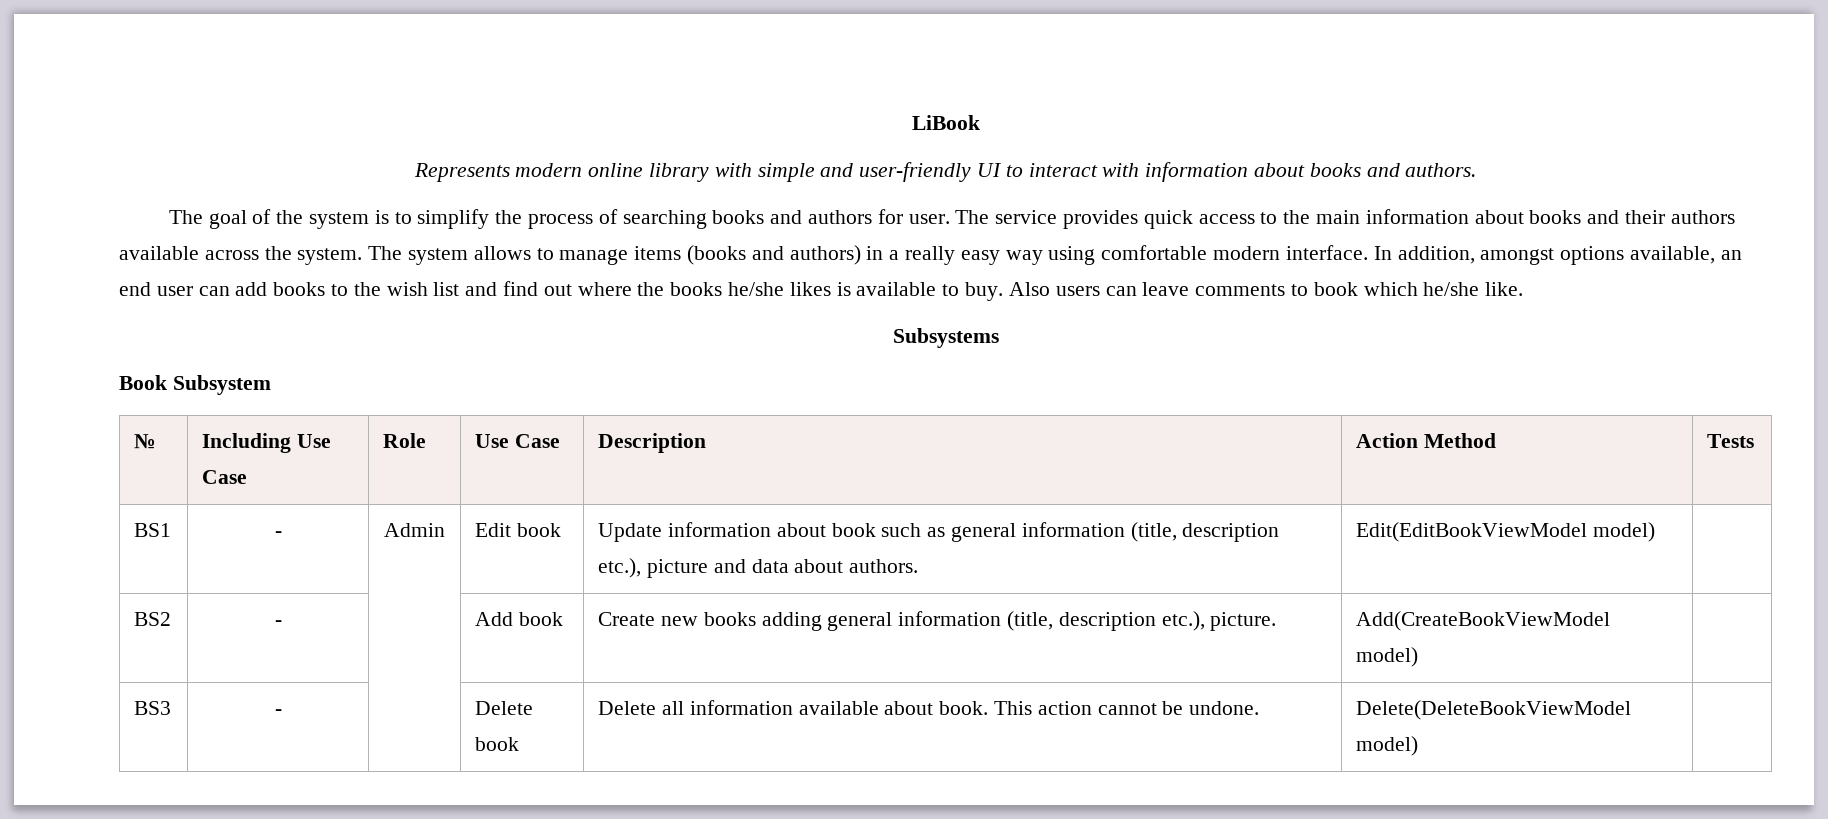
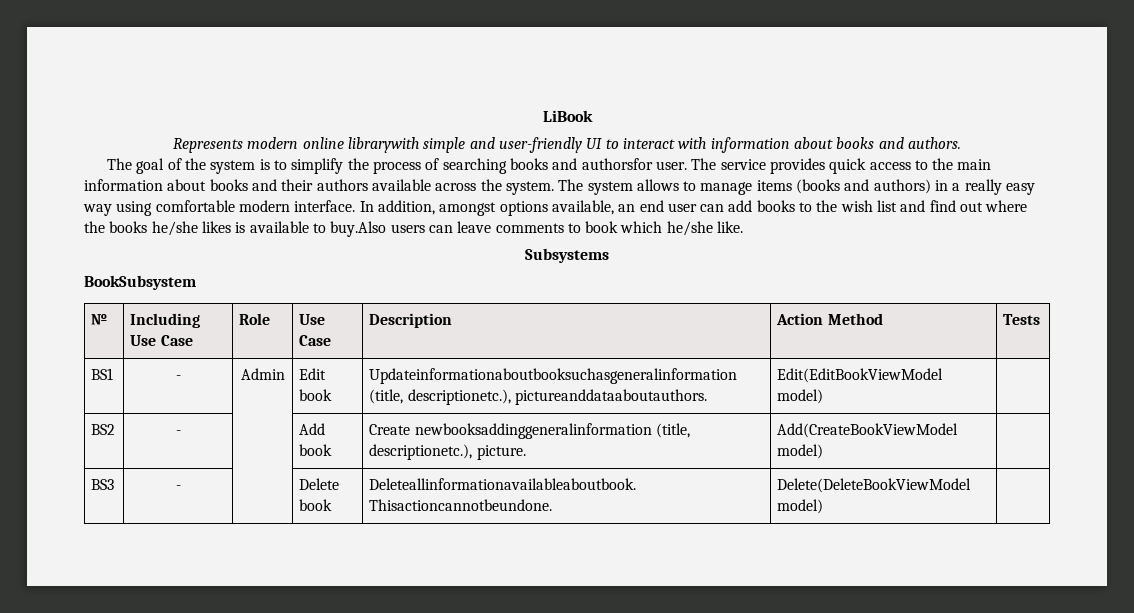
- Represents modern online library with simple and user-friendly UI to interact with information about books and authors.
+ Represents modern online librarywith simple and user-friendly UI to interact with information about books and authors.
- The goal of the system is to simplify the process of searching books and authors for user.
+ The goal of the system is to simplify the process of searching books and authorsfor user.
- In addition, amongst options available, an end user can add books to the wish list and find out where the books he/she likes is available to buy. Also users can leave comments to book which he/she like.
+ In addition, amongst options available, an end user can add books to the wish list and find out where the books he/she likes is available to buy.Also users can leave comments to book which he/she like.
- Book Subsystem
+ BookSubsystem
- BS1 | - | Admin | Edit book | Update information about book such as general information (title, description etc.), picture and data about authors. | Edit(EditBookViewModel model) |
+ BS1 | - | Admin | Edit book | Updateinformationaboutbooksuchasgeneralinformation (title, descriptionetc.), pictureanddataaboutauthors. | Edit(EditBookViewModel model) |
- BS2 | - | | Add book | Create new books adding general information (title, description etc.), picture. | Add(CreateBookViewModel model) |
+ BS2 | - | | Add book | Create newbooksaddinggeneralinformation (title, descriptionetc.), picture. | Add(CreateBookViewModel model) |
- BS3 | - | | Delete book | Delete all information available about book. This action cannot be undone. | Delete(DeleteBookViewModel model) |
+ BS3 | - | | Delete book | Deleteallinformationavailableaboutbook. Thisactioncannotbeundone. | Delete(DeleteBookViewModel model) |

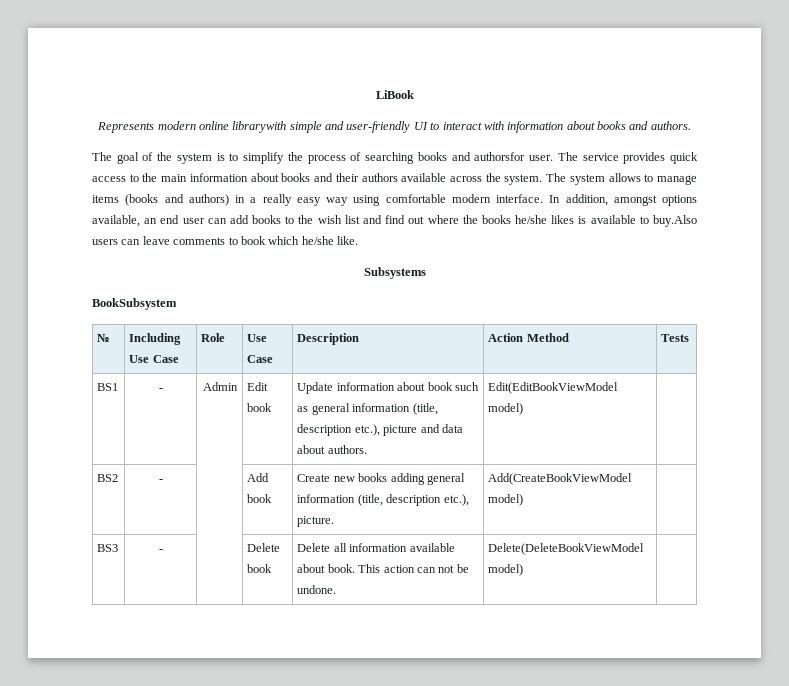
- BS1 | - | Admin | Edit book | Updateinformationaboutbooksuchasgeneralinformation (title, descriptionetc.), pictureanddataaboutauthors. | Edit(EditBookViewModel model) |
+ BS1 | - | Admin | Edit book | Update information about book such as general information (title, description etc.), picture and data about authors. | Edit(EditBookViewModel model) |
- BS2 | - | | Add book | Create newbooksaddinggeneralinformation (title, descriptionetc.), picture. | Add(CreateBookViewModel model) |
+ BS2 | - | | Add book | Create new books adding general information (title, description etc.), picture. | Add(CreateBookViewModel model) |
- BS3 | - | | Delete book | Deleteallinformationavailableaboutbook. Thisactioncannotbeundone. | Delete(DeleteBookViewModel model) |
+ BS3 | - | | Delete book | Delete all information available about book. This action can not be undone. | Delete(DeleteBookViewModel model) |

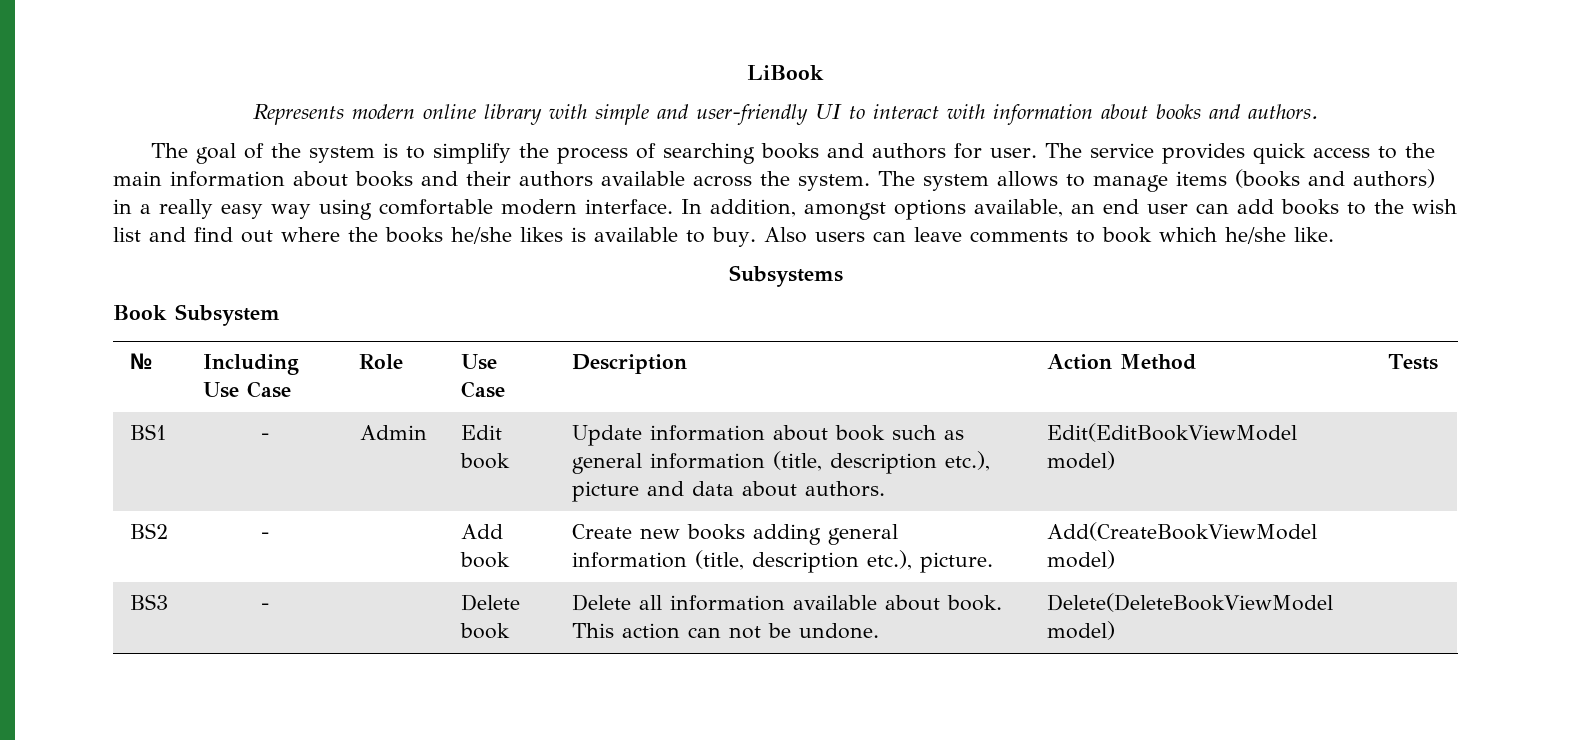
- Represents modern online librarywith simple and user-friendly UI to interact with information about books and authors.
+ Represents modern online library with simple and user-friendly UI to interact with information about books and authors.
- The goal of the system is to simplify the process of searching books and authorsfor user.
+ The goal of the system is to simplify the process of searching books and authors for user.
- In addition, amongst options available, an end user can add books to the wish list and find out where the books he/she likes is available to buy.Also users can leave comments to book which he/she like.
+ In addition, amongst options available, an end user can add books to the wish list and find out where the books he/she likes is available to buy. Also users can leave comments to book which he/she like.
- BookSubsystem
+ Book Subsystem

